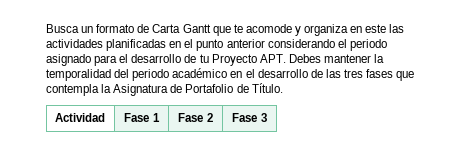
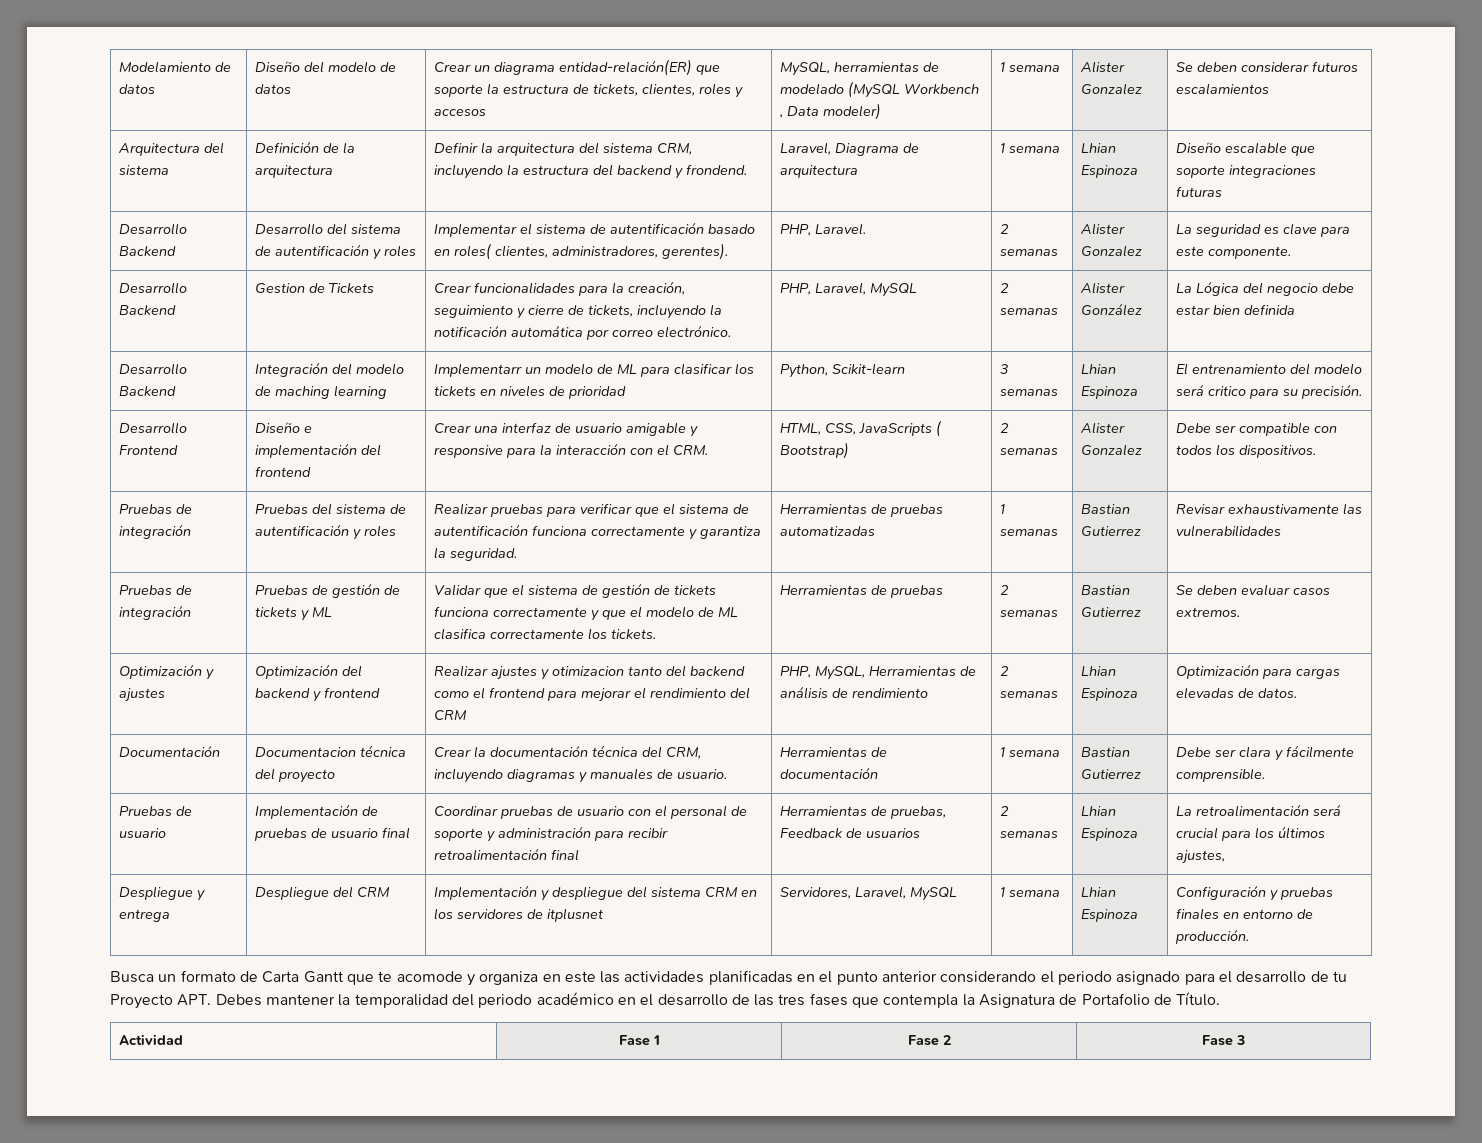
+ Modelamiento de datos | Diseño del modelo de datos | Crear un diagrama entidad-relación(ER) que soporte la estructura de tickets, clientes, roles y accesos | MySQL, herramientas de modelado (MySQL Workbench , Data modeler) | 1 semana | Alister Gonzalez | Se deben considerar futuros escalamientos
+ Arquitectura del sistema | Definición de la arquitectura | Definir la arquitectura del sistema CRM, incluyendo la estructura del backend y frondend. | Laravel, Diagrama de arquitectura | 1 semana | Lhian Espinoza | Diseño escalable que soporte integraciones futuras
+ Desarrollo Backend | Desarrollo del sistema de autentificación y roles | Implementar el sistema de autentificación basado en roles( clientes, administradores, gerentes). | PHP, Laravel. | 2 semanas | Alister Gonzalez | La seguridad es clave para este componente.
+ Desarrollo Backend | Gestion de Tickets | Crear funcionalidades para la creación, seguimiento y cierre de tickets, incluyendo la notificación automática por correo electrónico. | PHP, Laravel, MySQL | 2 semanas | Alister González | La Lógica del negocio debe estar bien definida
+ Desarrollo Backend | Integración del modelo de maching learning | Implementarr un modelo de ML para clasificar los tickets en niveles de prioridad | Python, Scikit-learn | 3 semanas | Lhian Espinoza | El entrenamiento del modelo será critico para su precisión.
+ Desarrollo Frontend | Diseño e implementación del frontend | Crear una interfaz de usuario amigable y responsive para la interacción con el CRM. | HTML, CSS, JavaScripts ( Bootstrap) | 2 semanas | Alister Gonzalez | Debe ser compatible con todos los dispositivos.
+ Pruebas de integración | Pruebas del sistema de autentificación y roles | Realizar pruebas para verificar que el sistema de autentificación funciona correctamente y garantiza la seguridad. | Herramientas de pruebas automatizadas | 1 semanas | Bastian Gutierrez | Revisar exhaustivamente las vulnerabilidades
+ Pruebas de integración | Pruebas de gestión de tickets y ML | Validar que el sistema de gestión de tickets funciona correctamente y que el modelo de ML clasifica correctamente los tickets. | Herramientas de pruebas | 2 semanas | Bastian Gutierrez | Se deben evaluar casos extremos.
+ Optimización y ajustes | Optimización del backend y frontend | Realizar ajustes y otimizacion tanto del backend como el frontend para mejorar el rendimiento del CRM | PHP, MySQL, Herramientas de análisis de rendimiento | 2 semanas | Lhian Espinoza | Optimización para cargas elevadas de datos.
+ Documentación | Documentacion técnica del proyecto | Crear la documentación técnica del CRM, incluyendo diagramas y manuales de usuario. | Herramientas de documentación | 1 semana | Bastian Gutierrez | Debe ser clara y fácilmente comprensible.
+ Pruebas de usuario | Implementación de pruebas de usuario final | Coordinar pruebas de usuario con el personal de soporte y administración para recibir retroalimentación final | Herramientas de pruebas, Feedback de usuarios | 2 semanas | Lhian Espinoza | La retroalimentación será crucial para los últimos ajustes,
+ Despliegue y entrega | Despliegue del CRM | Implementación y despliegue del sistema CRM en los servidores de itplusnet | Servidores, Laravel, MySQL | 1 semana | Lhian Espinoza | Configuración y pruebas finales en entorno de producción.

